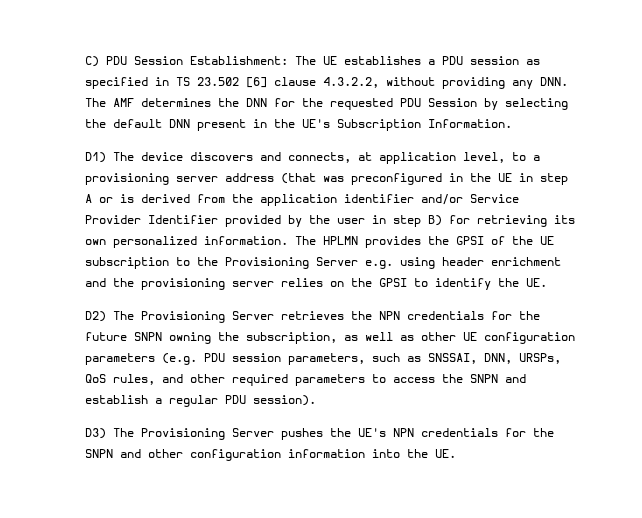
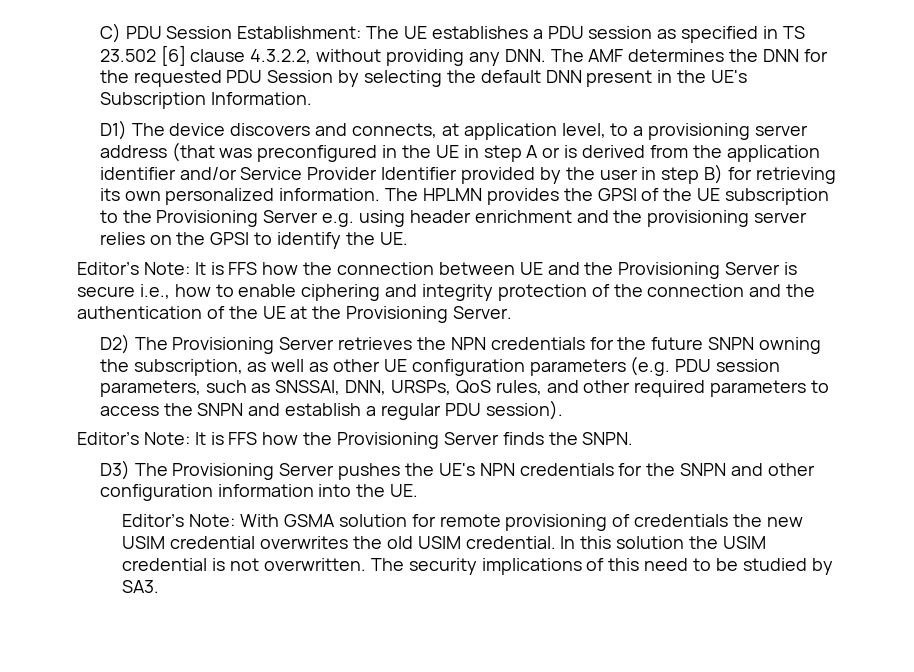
+ Editor’s Note: It is FFS how the connection between UE and the Provisioning Server is secure i.e., how to enable ciphering and integrity protection of the connection and the authentication of the UE at the Provisioning Server.
+ Editor’s Note: It is FFS how the Provisioning Server finds the SNPN.
+ Editor’s Note: With GSMA solution for remote provisioning of credentials the new USIM credential overwrites the old USIM credential. In this solution the USIM credential is not overwritten. The security implications of this need to be studied by SA3.

